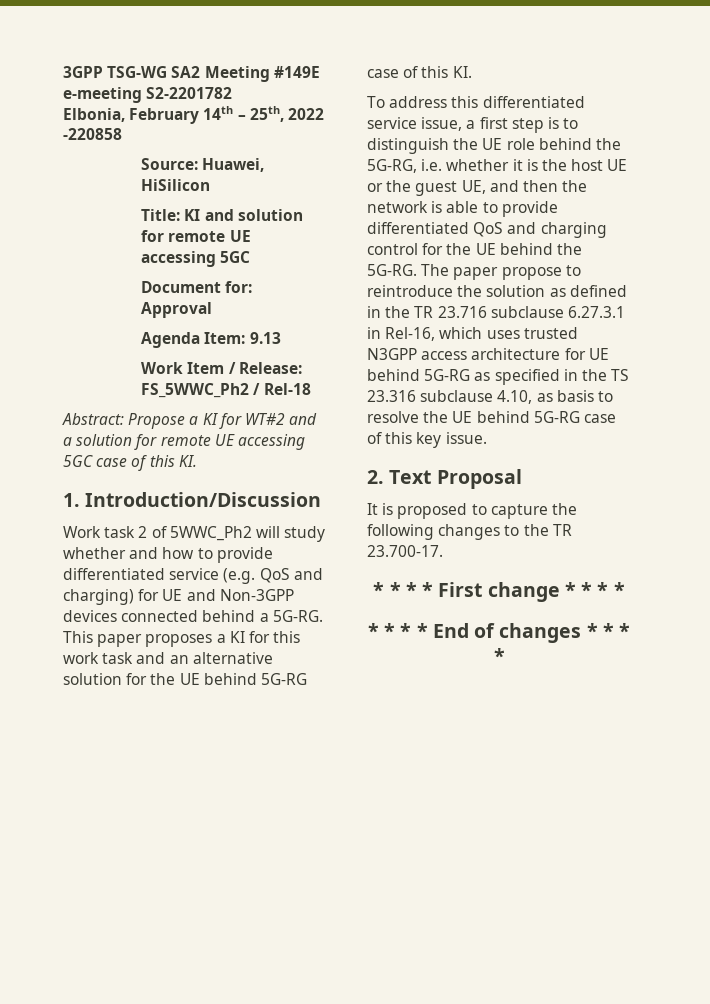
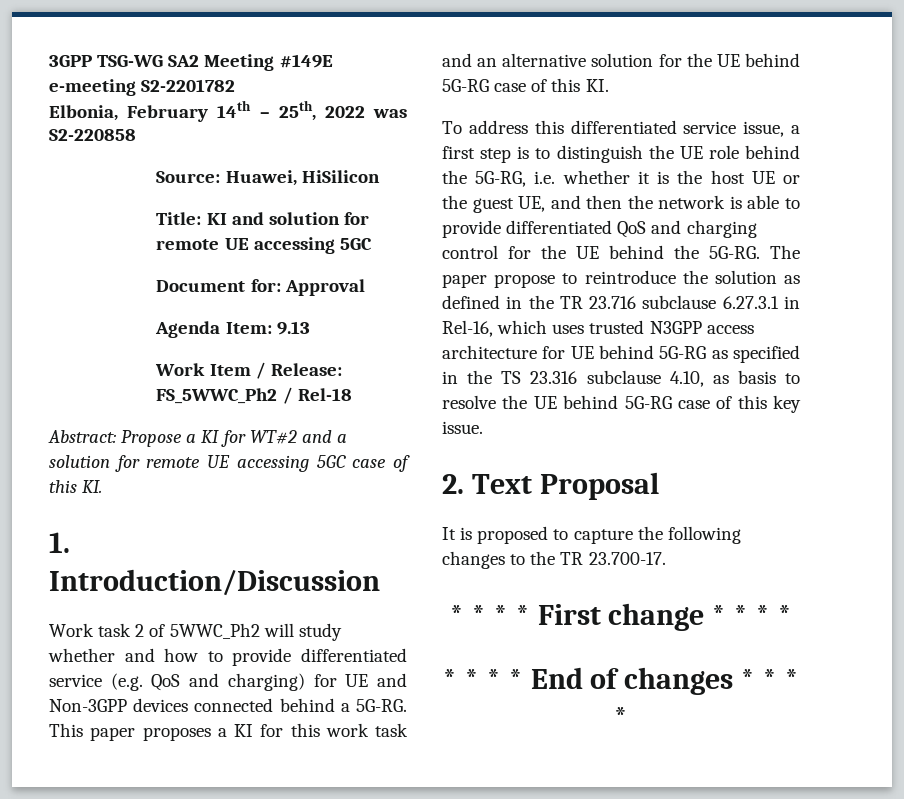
- Elbonia, February 14th – 25th, 2022 -220858
+ Elbonia, February 14th – 25th, 2022 was S2-220858

